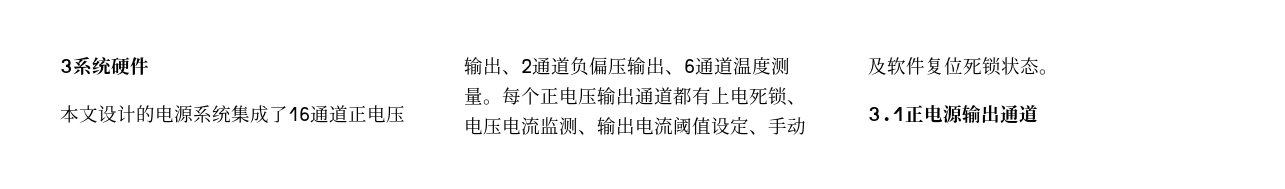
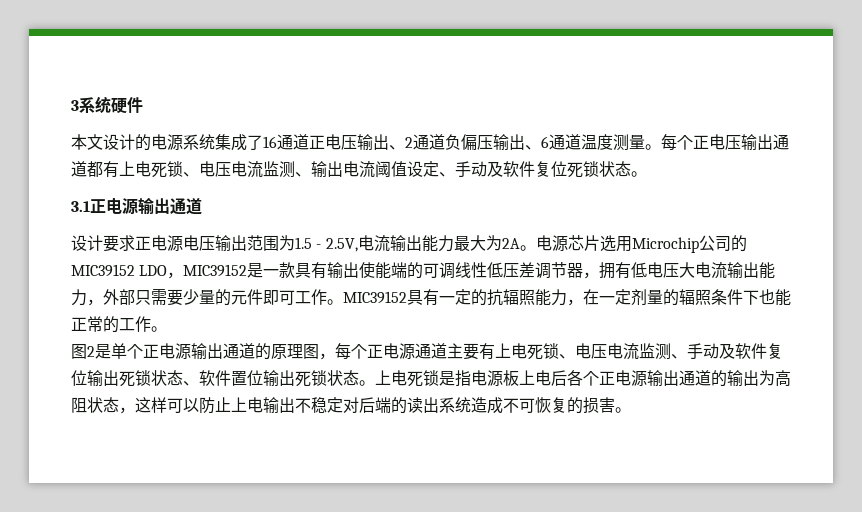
+ 设计要求正电源电压输出范围为1.5 - 2.5V,电流输出能力最大为2A。电源芯片选用Microchip公司的MIC39152 LDO，MIC39152是一款具有输出使能端的可调线性低压差调节器，拥有低电压大电流输出能力，外部只需要少量的元件即可工作。MIC39152具有一定的抗辐照能力，在一定剂量的辐照条件下也能正常的工作。
+ 图2是单个正电源输出通道的原理图，每个正电源通道主要有上电死锁、电压电流监测、手动及软件复位输出死锁状态、软件置位输出死锁状态。上电死锁是指电源板上电后各个正电源输出通道的输出为高阻状态，这样可以防止上电输出不稳定对后端的读出系统造成不可恢复的损害。

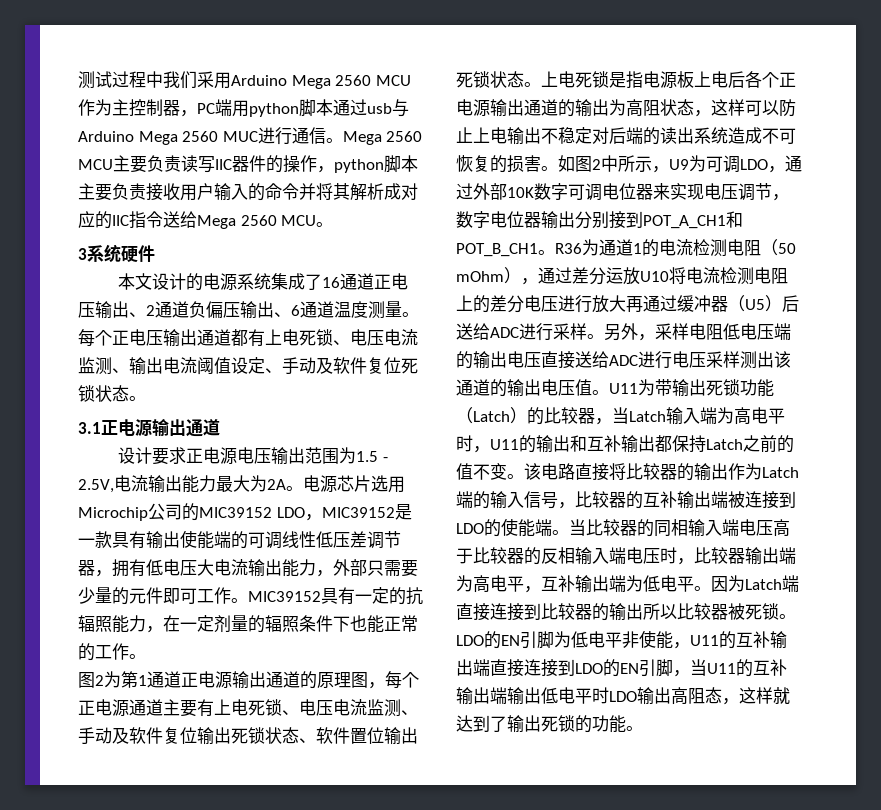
+ 测试过程中我们采用Arduino Mega 2560 MCU作为主控制器，PC端用python脚本通过usb与Arduino Mega 2560 MUC进行通信。Mega 2560 MCU主要负责读写IIC器件的操作，python脚本主要负责接收用户输入的命令并将其解析成对应的IIC指令送给Mega 2560 MCU。
- 图2是单个正电源输出通道的原理图，每个正电源通道主要有上电死锁、电压电流监测、手动及软件复位输出死锁状态、软件置位输出死锁状态。
+ 图2为第1通道正电源输出通道的原理图，每个正电源通道主要有上电死锁、电压电流监测、手动及软件复位输出死锁状态、软件置位输出死锁状态。
+ 如图2中所示，U9为可调LDO，通过外部10K数字可调电位器来实现电压调节，数字电位器输出分别接到POT_A_CH1和POT_B_CH1。R36为通道1的电流检测电阻（50 mOhm），通过差分运放U10将电流检测电阻上的差分电压进行放大再通过缓冲器（U5）后送给ADC进行采样。另外，采样电阻低电压端的输出电压直接送给ADC进行电压采样测出该通道的输出电压值。U11为带输出死锁功能（Latch）的比较器，当Latch输入端为高电平时，U11的输出和互补输出都保持Latch之前的值不变。该电路直接将比较器的输出作为Latch端的输入信号，比较器的互补输出端被连接到LDO的使能端。当比较器的同相输入端电压高于比较器的反相输入端电压时，比较器输出端为高电平，互补输出端为低电平。因为Latch端直接连接到比较器的输出所以比较器被死锁。LDO的EN引脚为低电平非使能，U11的互补输出端直接连接到LDO的EN引脚，当U11的互补输出端输出低电平时LDO输出高阻态，这样就达到了输出死锁的功能。

